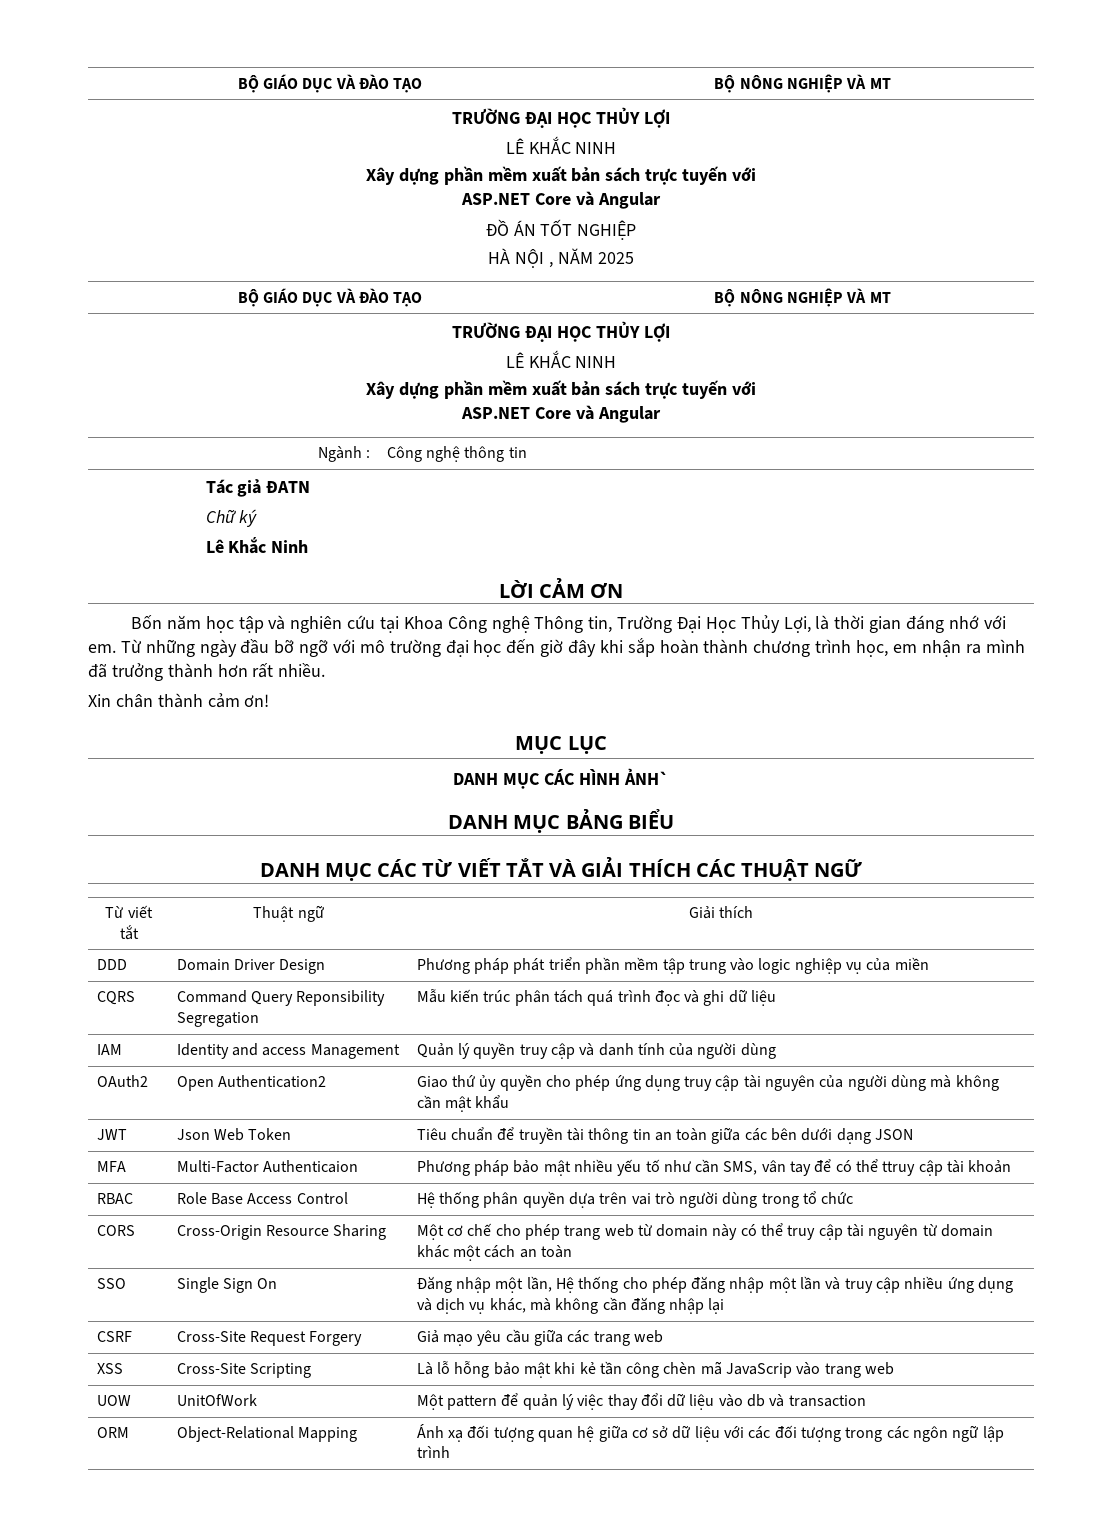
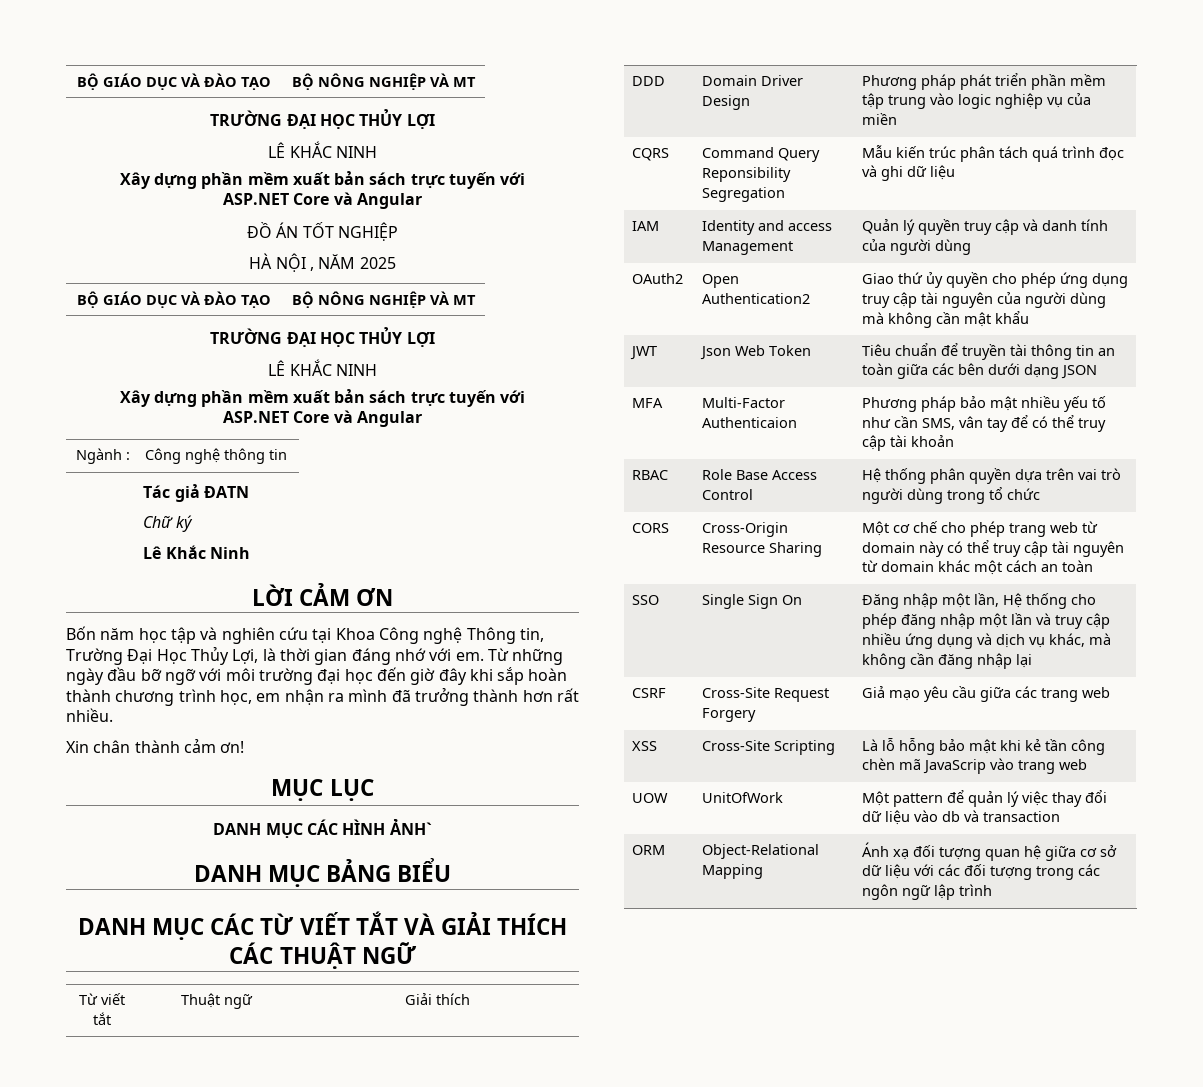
- Từ những ngày đầu bỡ ngỡ với mô trường đại học đến giờ đây khi sắp hoàn thành chương trình học, em nhận ra mình đã trưởng thành hơn rất nhiều.
+ Từ những ngày đầu bỡ ngỡ với môi trường đại học đến giờ đây khi sắp hoàn thành chương trình học, em nhận ra mình đã trưởng thành hơn rất nhiều.
- MFA | Multi-Factor Authenticaion | Phương pháp bảo mật nhiều yếu tố như cần SMS, vân tay để có thể ttruy cập tài khoản
+ MFA | Multi-Factor Authenticaion | Phương pháp bảo mật nhiều yếu tố như cần SMS, vân tay để có thể truy cập tài khoản

